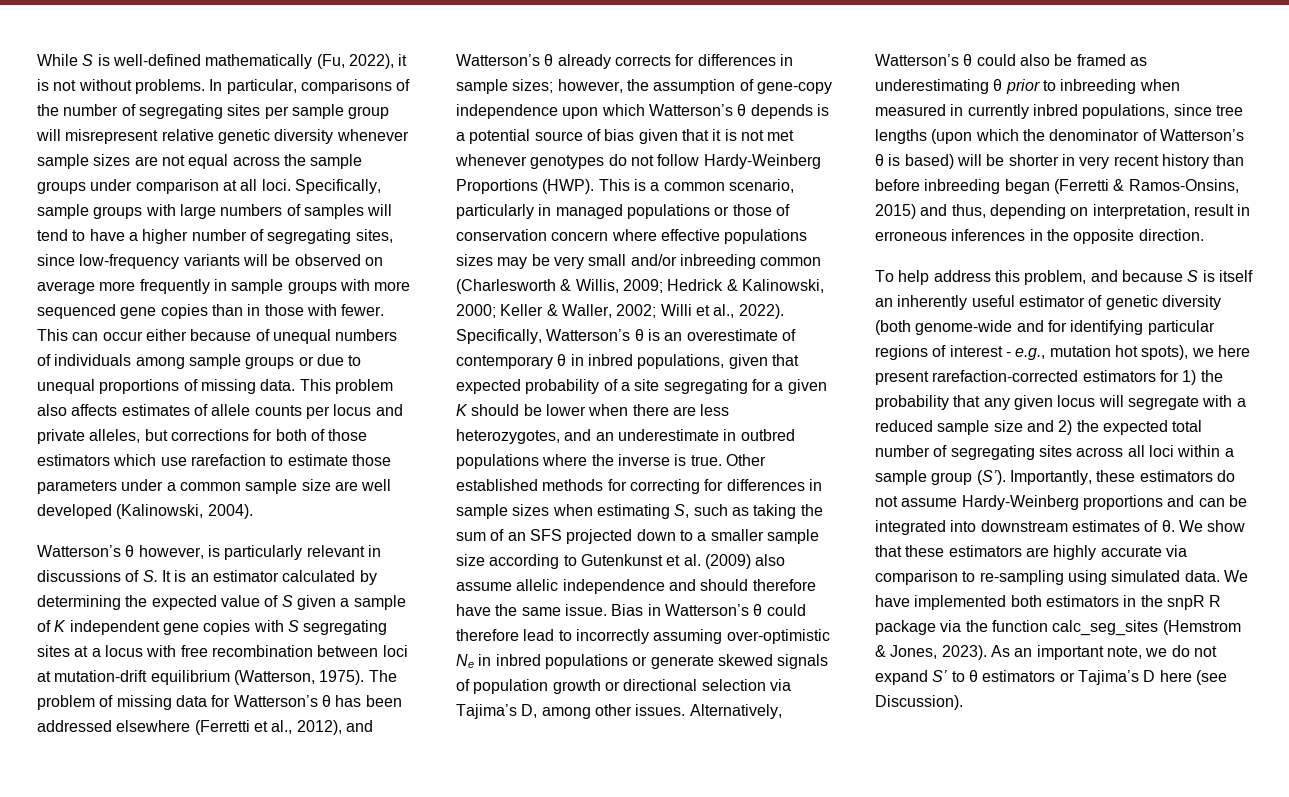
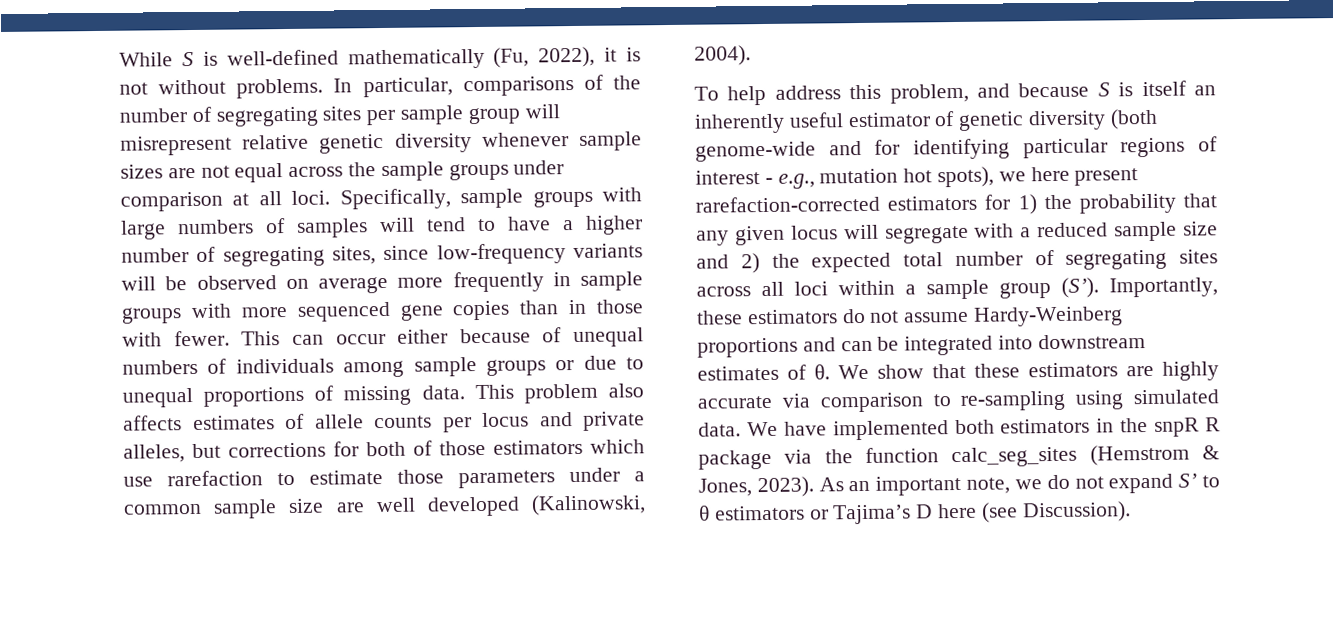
- Watterson’s θ however, is particularly relevant in discussions of S. It is an estimator calculated by determining the expected value of S given a sample of K independent gene copies with S segregating sites at a locus with free recombination between loci at mutation-drift equilibrium (Watterson, 1975). The problem of missing data for Watterson’s θ has been addressed elsewhere (Ferretti et al., 2012), and Watterson’s θ already corrects for differences in sample sizes; however, the assumption of gene-copy independence upon which Watterson’s θ depends is a potential source of bias given that it is not met whenever genotypes do not follow Hardy-Weinberg Proportions (HWP). This is a common scenario, particularly in managed populations or those of conservation concern where effective populations sizes may be very small and/or inbreeding common (Charlesworth & Willis, 2009; Hedrick & Kalinowski, 2000; Keller & Waller, 2002; Willi et al., 2022). Specifically, Watterson’s θ is an overestimate of contemporary θ in inbred populations, given that expected probability of a site segregating for a given K should be lower when there are less heterozygotes, and an underestimate in outbred populations where the inverse is true. Other established methods for correcting for differences in sample sizes when estimating S, such as taking the sum of an SFS projected down to a smaller sample size according to Gutenkunst et al. (2009) also assume allelic independence and should therefore have the same issue. Bias in Watterson’s θ could therefore lead to incorrectly assuming over-optimistic Ne in inbred populations or generate skewed signals of population growth or directional selection via Tajima’s D, among other issues. Alternatively, Watterson’s θ could also be framed as underestimating θ prior to inbreeding when measured in currently inbred populations, since tree lengths (upon which the denominator of Watterson’s θ is based) will be shorter in very recent history than before inbreeding began (Ferretti & Ramos-Onsins, 2015) and thus, depending on interpretation, result in erroneous inferences in the opposite direction.

